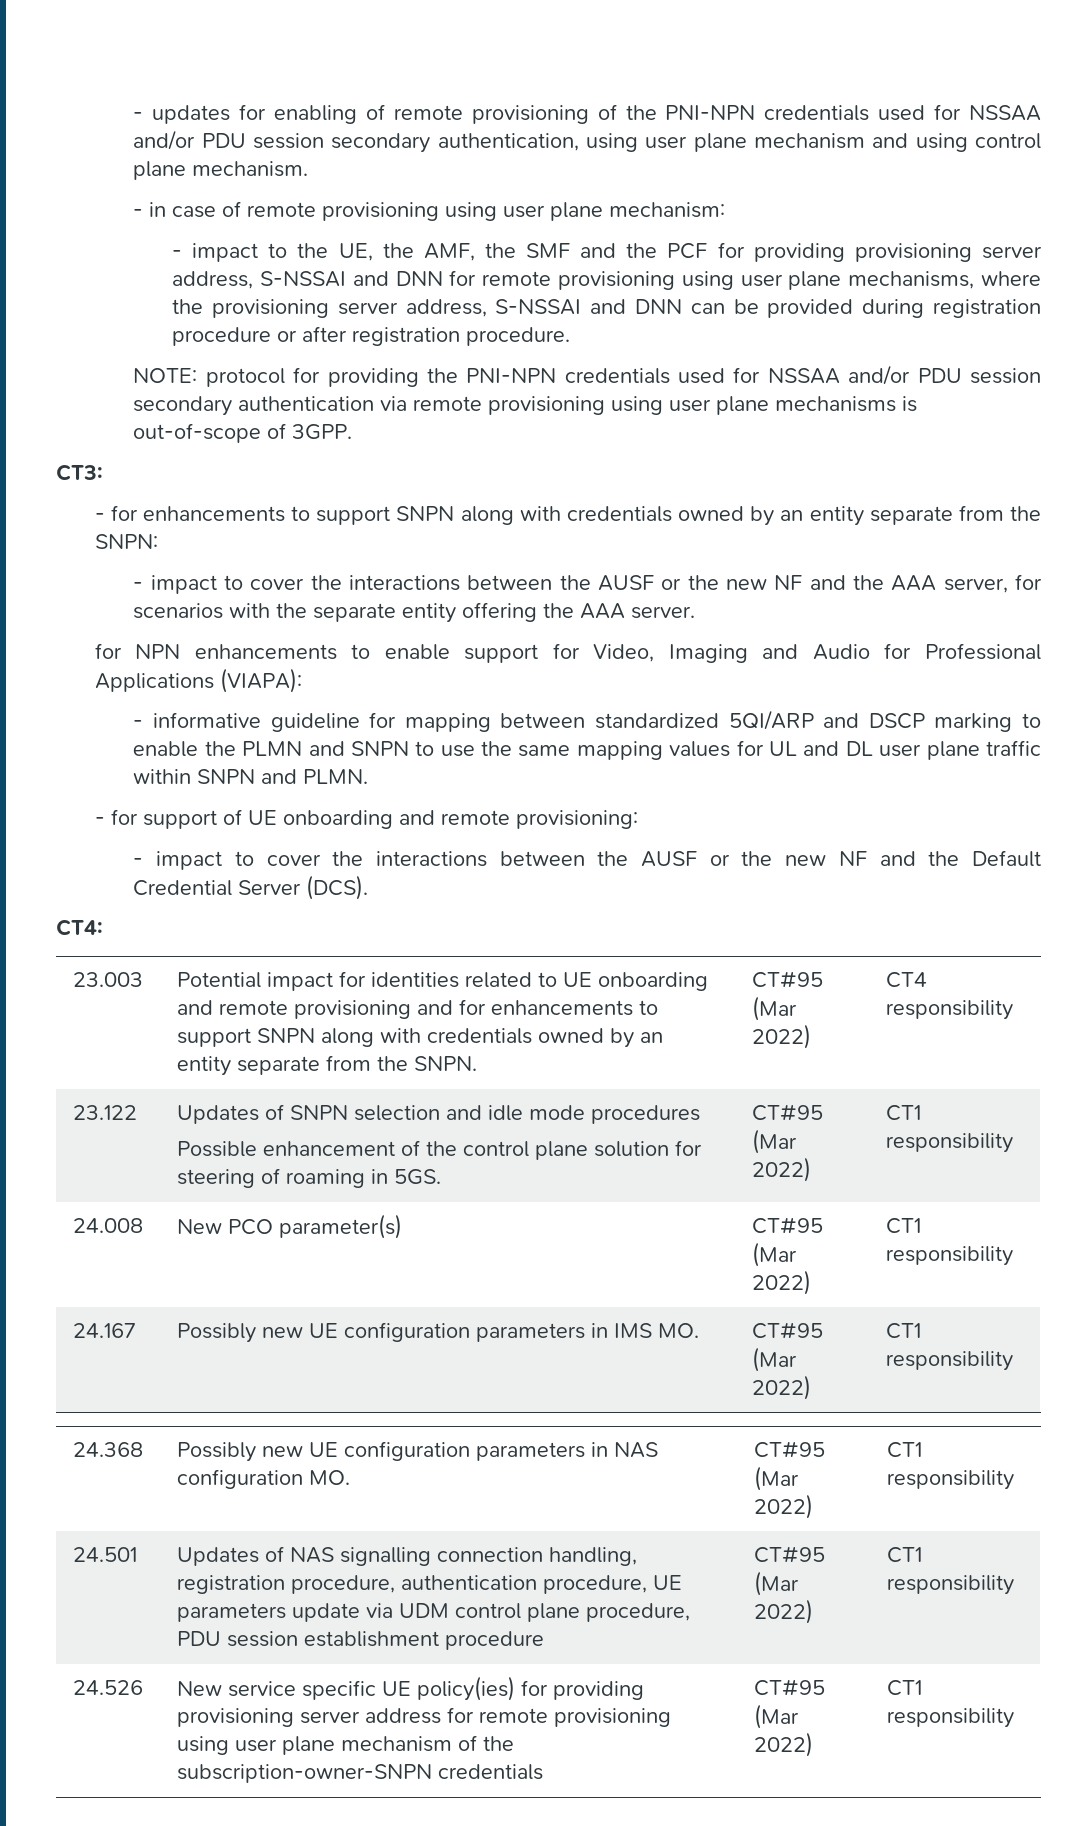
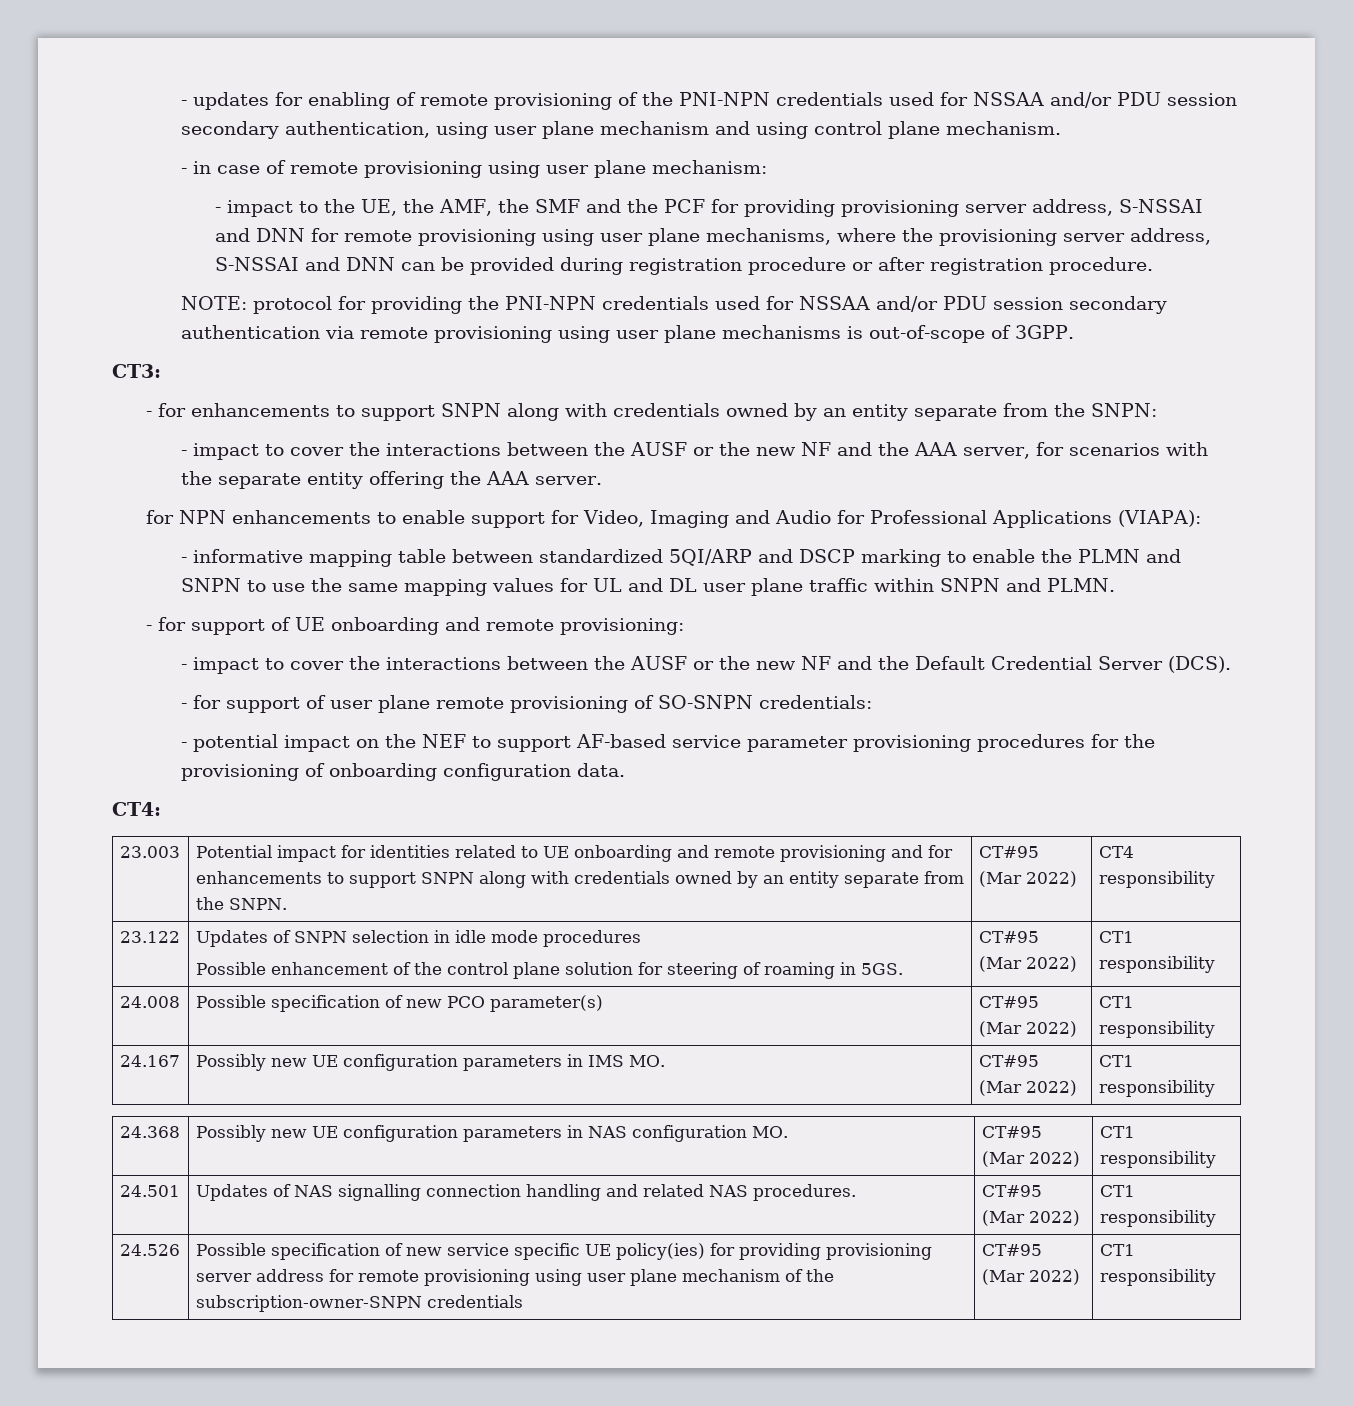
- - informative guideline for mapping between standardized 5QI/ARP and DSCP marking to enable the PLMN and SNPN to use the same mapping values for UL and DL user plane traffic within SNPN and PLMN.
+ - informative mapping table between standardized 5QI/ARP and DSCP marking to enable the PLMN and SNPN to use the same mapping values for UL and DL user plane traffic within SNPN and PLMN.
+ - for support of user plane remote provisioning of SO-SNPN credentials:
+ - potential impact on the NEF to support AF-based service parameter provisioning procedures for the provisioning of onboarding configuration data.
- 23.122 | Updates of SNPN selection and idle mode procedures
+ 23.122 | Updates of SNPN selection in idle mode procedures
- 24.008 | New PCO parameter(s) | CT#95 (Mar 2022) | CT1 responsibility
+ 24.008 | Possible specification of new PCO parameter(s) | CT#95 (Mar 2022) | CT1 responsibility
- 24.501 | Updates of NAS signalling connection handling, registration procedure, authentication procedure, UE parameters update via UDM control plane procedure, PDU session establishment procedure | CT#95 (Mar 2022) | CT1 responsibility
+ 24.501 | Updates of NAS signalling connection handling and related NAS procedures. | CT#95 (Mar 2022) | CT1 responsibility
- 24.526 | New service specific UE policy(ies) for providing provisioning server address for remote provisioning using user plane mechanism of the subscription-owner-SNPN credentials | CT#95 (Mar 2022) | CT1 responsibility
+ 24.526 | Possible specification of new service specific UE policy(ies) for providing provisioning server address for remote provisioning using user plane mechanism of the subscription-owner-SNPN credentials | CT#95 (Mar 2022) | CT1 responsibility

